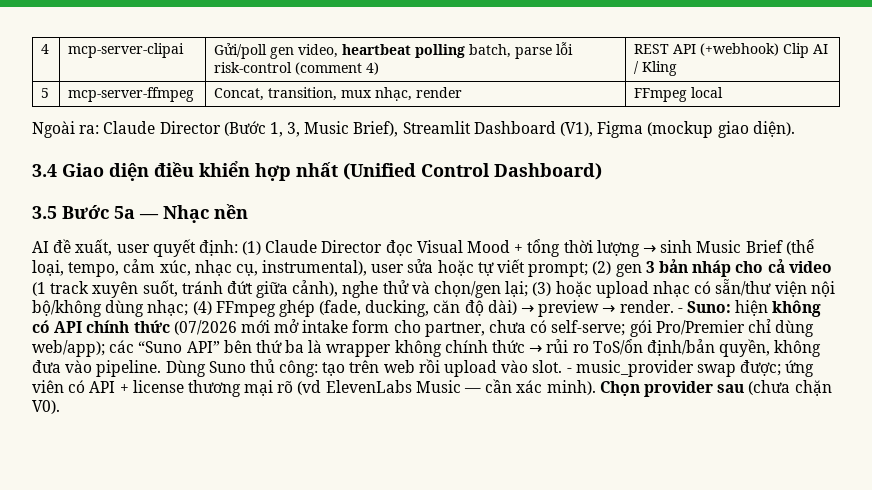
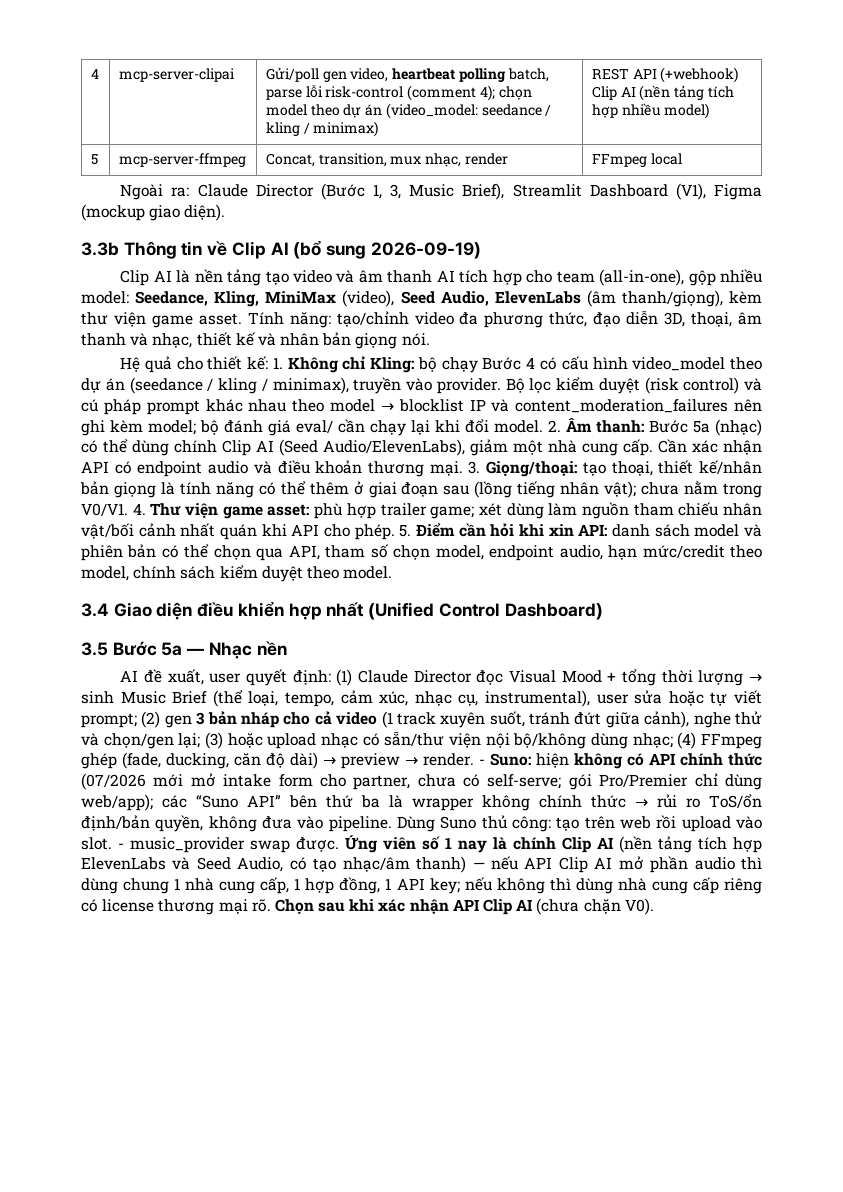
- 4 | mcp-server-clipai | Gửi/poll gen video, heartbeat polling batch, parse lỗi risk-control (comment 4) | REST API (+webhook) Clip AI / Kling
+ 4 | mcp-server-clipai | Gửi/poll gen video, heartbeat polling batch, parse lỗi risk-control (comment 4); chọn model theo dự án (video_model: seedance / kling / minimax) | REST API (+webhook) Clip AI (nền tảng tích hợp nhiều model)
+ 3.3b Thông tin về Clip AI (bổ sung 2026-09-19)
+ Clip AI là nền tảng tạo video và âm thanh AI tích hợp cho team (all-in-one), gộp nhiều model: Seedance, Kling, MiniMax (video), Seed Audio, ElevenLabs (âm thanh/giọng), kèm thư viện game asset. Tính năng: tạo/chỉnh video đa phương thức, đạo diễn 3D, thoại, âm thanh và nhạc, thiết kế và nhân bản giọng nói.
+ Hệ quả cho thiết kế: 1. Không chỉ Kling: bộ chạy Bước 4 có cấu hình video_model theo dự án (seedance / kling / minimax), truyền vào provider. Bộ lọc kiểm duyệt (risk control) và cú pháp prompt khác nhau theo model → blocklist IP và content_moderation_failures nên ghi kèm model; bộ đánh giá eval/ cần chạy lại khi đổi model. 2. Âm thanh: Bước 5a (nhạc) có thể dùng chính Clip AI (Seed Audio/ElevenLabs), giảm một nhà cung cấp. Cần xác nhận API có endpoint audio và điều khoản thương mại. 3. Giọng/thoại: tạo thoại, thiết kế/nhân bản giọng là tính năng có thể thêm ở giai đoạn sau (lồng tiếng nhân vật); chưa nằm trong V0/V1. 4. Thư viện game asset: phù hợp trailer game; xét dùng làm nguồn tham chiếu nhân vật/bối cảnh nhất quán khi API cho phép. 5. Điểm cần hỏi khi xin API: danh sách model và phiên bản có thể chọn qua API, tham số chọn model, endpoint audio, hạn mức/credit theo model, chính sách kiểm duyệt theo model.
- - music_provider swap được; ứng viên có API + license thương mại rõ (vd ElevenLabs Music — cần xác minh). Chọn provider sau (chưa chặn V0).
+ - music_provider swap được. Ứng viên số 1 nay là chính Clip AI (nền tảng tích hợp ElevenLabs và Seed Audio, có tạo nhạc/âm thanh) — nếu API Clip AI mở phần audio thì dùng chung 1 nhà cung cấp, 1 hợp đồng, 1 API key; nếu không thì dùng nhà cung cấp riêng có license thương mại rõ. Chọn sau khi xác nhận API Clip AI (chưa chặn V0).

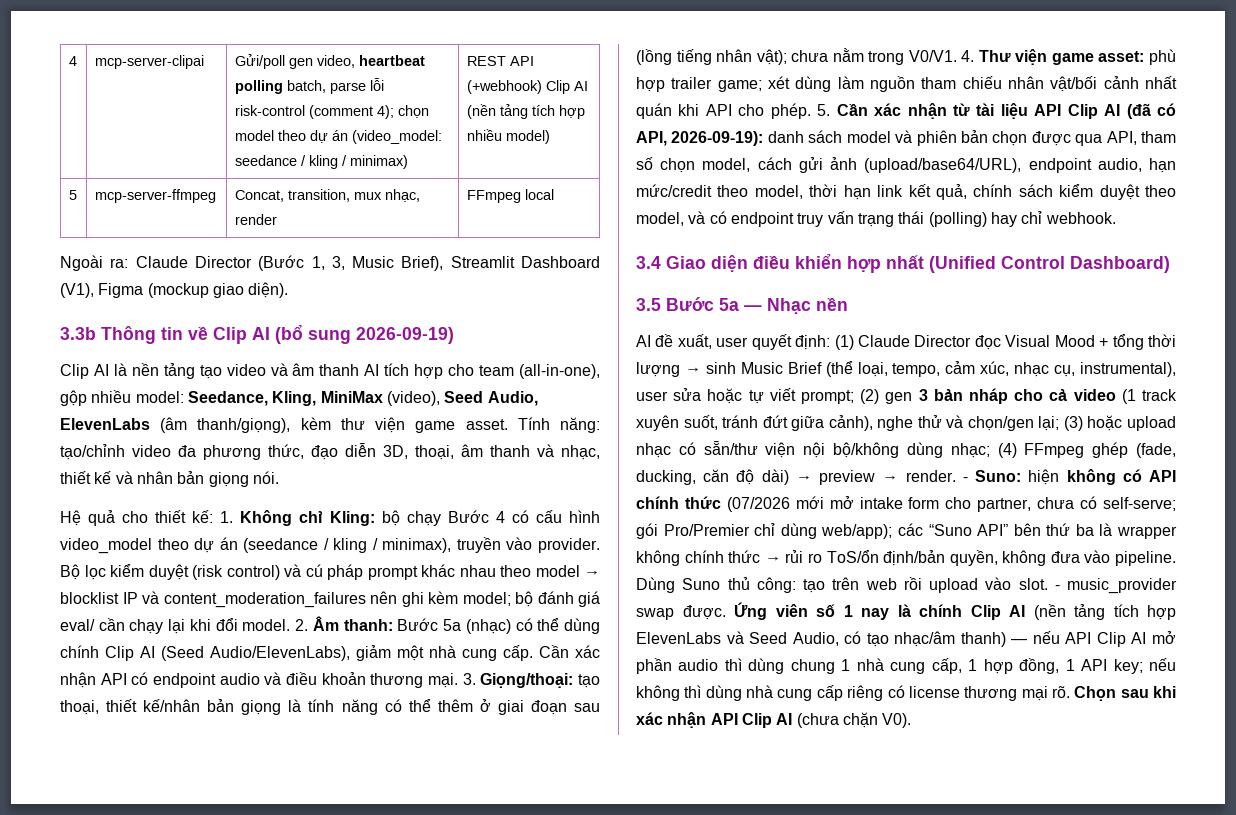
- 5. Điểm cần hỏi khi xin API: danh sách model và phiên bản có thể chọn qua API, tham số chọn model, endpoint audio, hạn mức/credit theo model, chính sách kiểm duyệt theo model.
+ 5. Cần xác nhận từ tài liệu API Clip AI (đã có API, 2026-09-19): danh sách model và phiên bản chọn được qua API, tham số chọn model, cách gửi ảnh (upload/base64/URL), endpoint audio, hạn mức/credit theo model, thời hạn link kết quả, chính sách kiểm duyệt theo model, và có endpoint truy vấn trạng thái (polling) hay chỉ webhook.

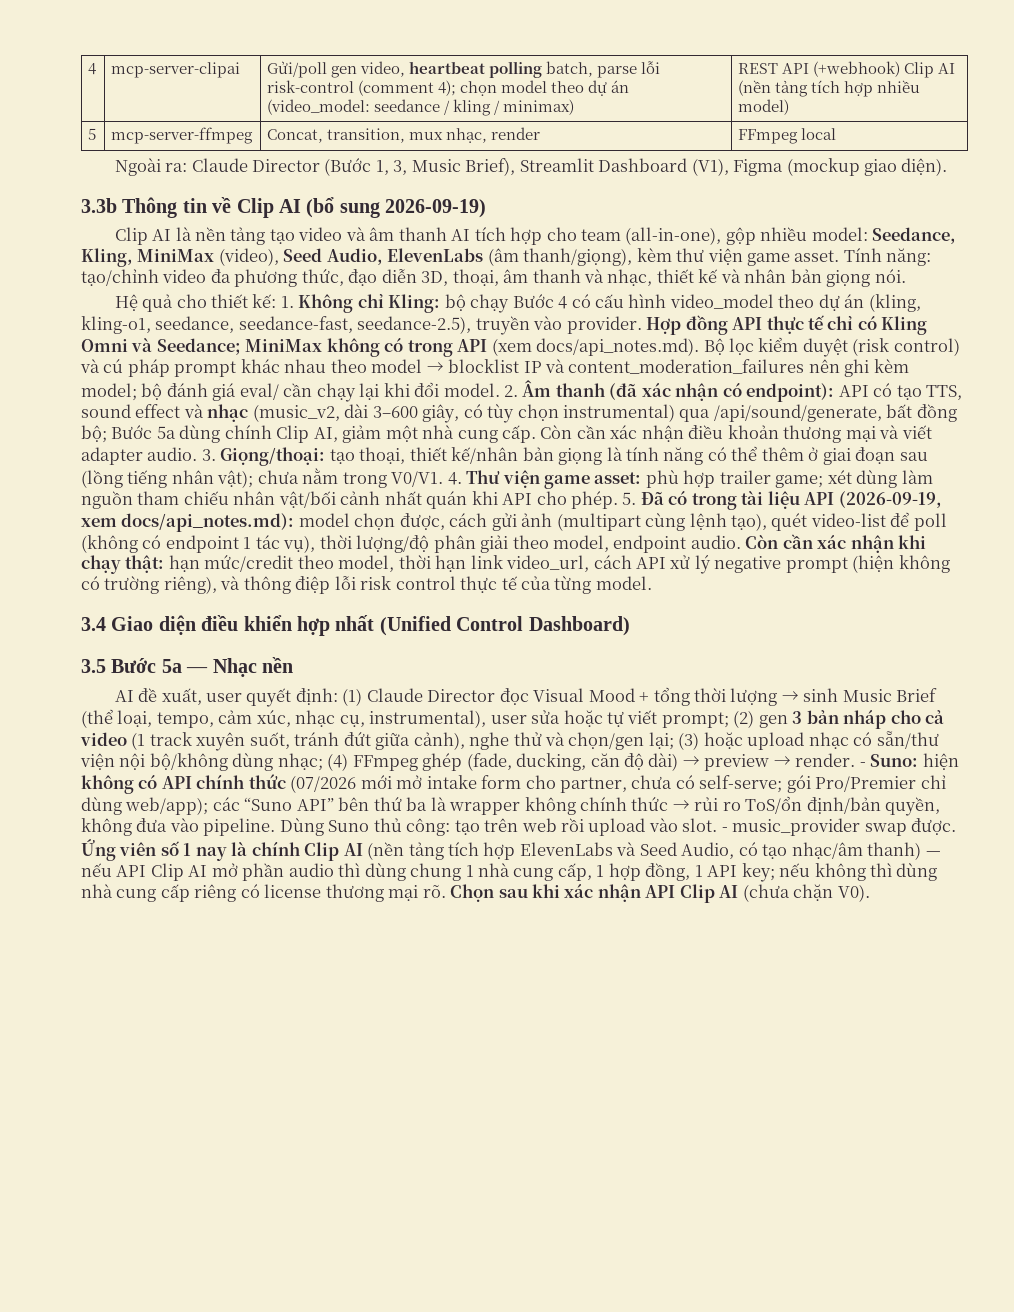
- Hệ quả cho thiết kế: 1. Không chỉ Kling: bộ chạy Bước 4 có cấu hình video_model theo dự án (seedance / kling / minimax), truyền vào provider. Bộ lọc kiểm duyệt (risk control) và cú pháp prompt khác nhau theo model → blocklist IP và content_moderation_failures nên ghi kèm model; bộ đánh giá eval/ cần chạy lại khi đổi model.
+ Hệ quả cho thiết kế: 1. Không chỉ Kling: bộ chạy Bước 4 có cấu hình video_model theo dự án (kling, kling-o1, seedance, seedance-fast, seedance-2.5), truyền vào provider. Hợp đồng API thực tế chỉ có Kling Omni và Seedance; MiniMax không có trong API (xem docs/api_notes.md). Bộ lọc kiểm duyệt (risk control) và cú pháp prompt khác nhau theo model → blocklist IP và content_moderation_failures nên ghi kèm model; bộ đánh giá eval/ cần chạy lại khi đổi model.
- 2. Âm thanh: Bước 5a (nhạc) có thể dùng chính Clip AI (Seed Audio/ElevenLabs), giảm một nhà cung cấp.
+ 2. Âm thanh (đã xác nhận có endpoint): API có tạo TTS, sound effect và nhạc (music_v2, dài 3–600 giây, có tùy chọn instrumental) qua /api/sound/generate, bất đồng bộ; Bước 5a dùng chính Clip AI, giảm một nhà cung cấp.
- Cần xác nhận API có endpoint audio và điều khoản thương mại.
+ Còn cần xác nhận điều khoản thương mại và viết adapter audio.
- 5. Cần xác nhận từ tài liệu API Clip AI (đã có API, 2026-09-19): danh sách model và phiên bản chọn được qua API, tham số chọn model, cách gửi ảnh (upload/base64/URL), endpoint audio, hạn mức/credit theo model, thời hạn link kết quả, chính sách kiểm duyệt theo model, và có endpoint truy vấn trạng thái (polling) hay chỉ webhook.
+ 5. Đã có trong tài liệu API (2026-09-19, xem docs/api_notes.md): model chọn được, cách gửi ảnh (multipart cùng lệnh tạo), quét video-list để poll (không có endpoint 1 tác vụ), thời lượng/độ phân giải theo model, endpoint audio. Còn cần xác nhận khi chạy thật: hạn mức/credit theo model, thời hạn link video_url, cách API xử lý negative prompt (hiện không có trường riêng), và thông điệp lỗi risk control thực tế của từng model.

